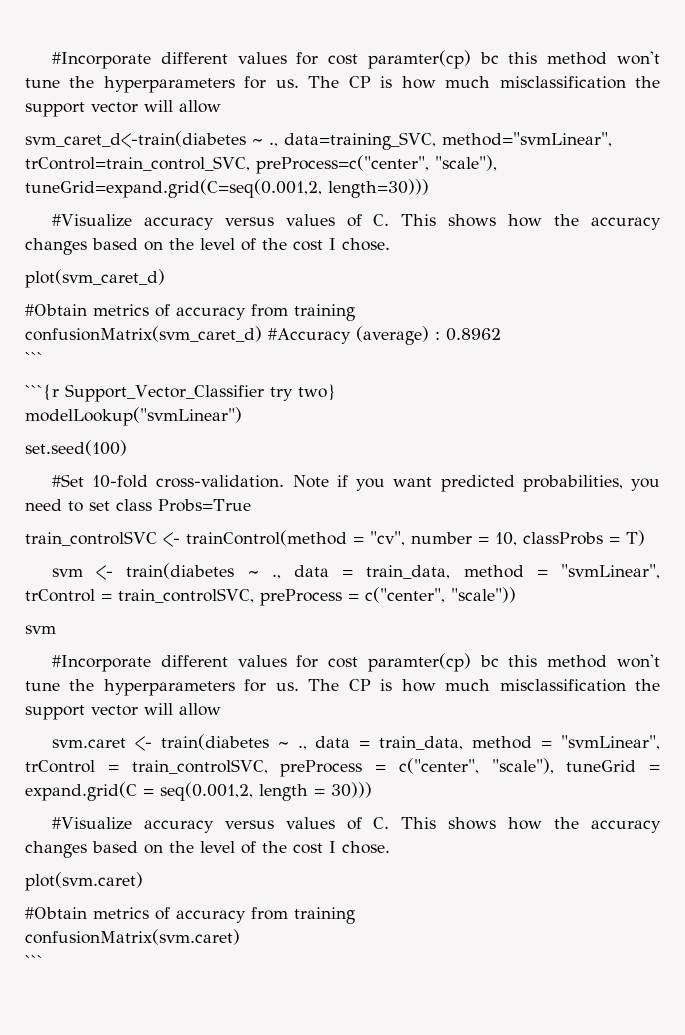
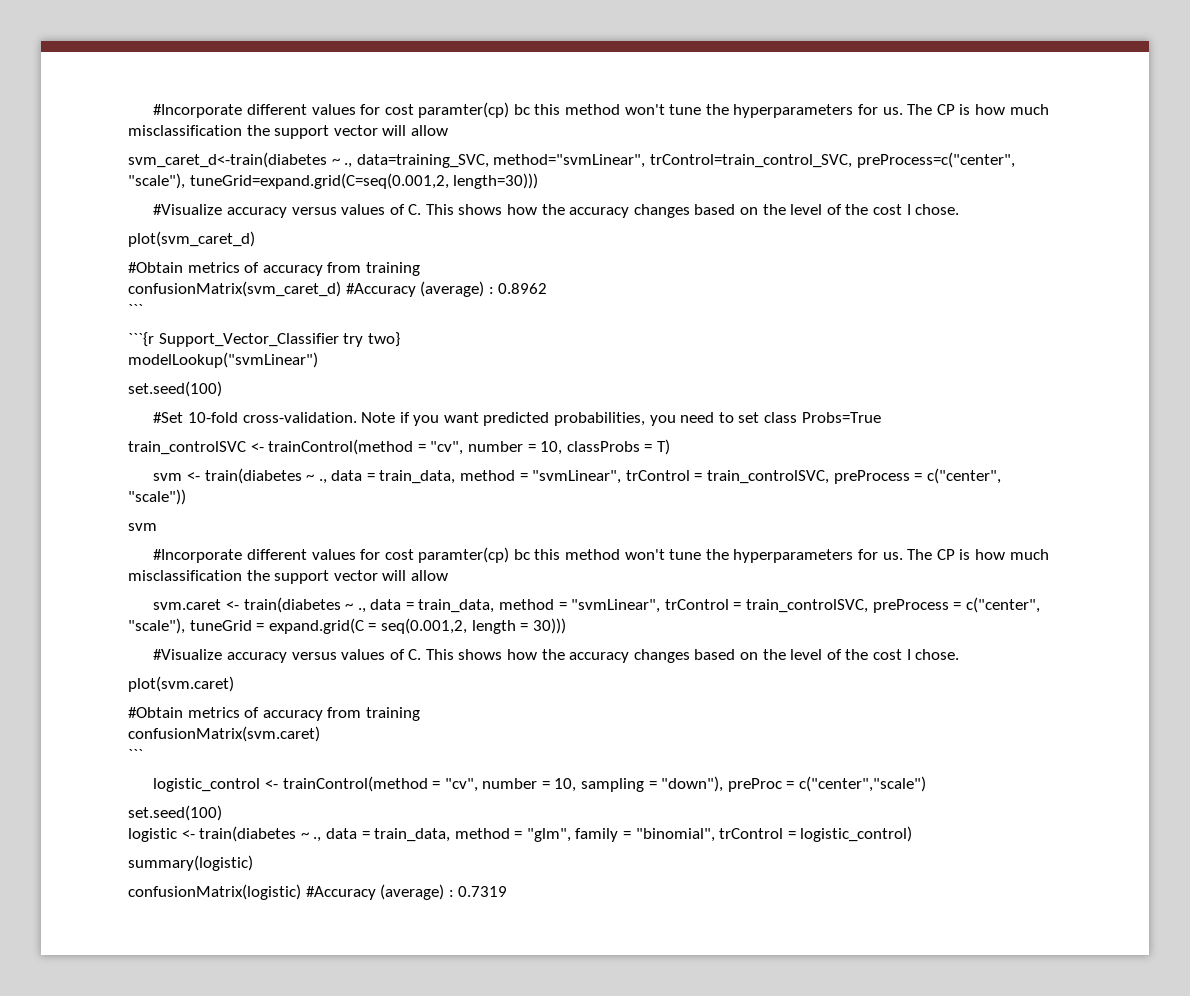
+ logistic_control <- trainControl(method = "cv", number = 10, sampling = "down"), preProc = c("center","scale")
+ set.seed(100)
+ logistic <- train(diabetes ~ ., data = train_data, method = "glm", family = "binomial", trControl = logistic_control)
+ summary(logistic)
+ confusionMatrix(logistic) #Accuracy (average) : 0.7319

